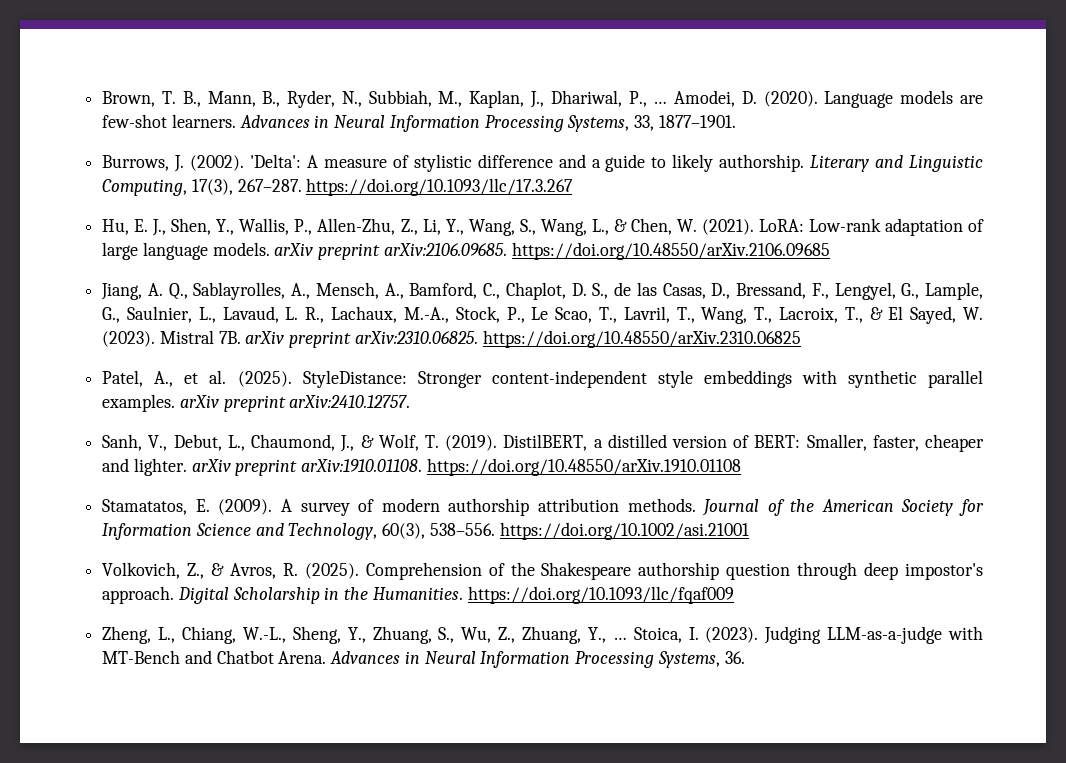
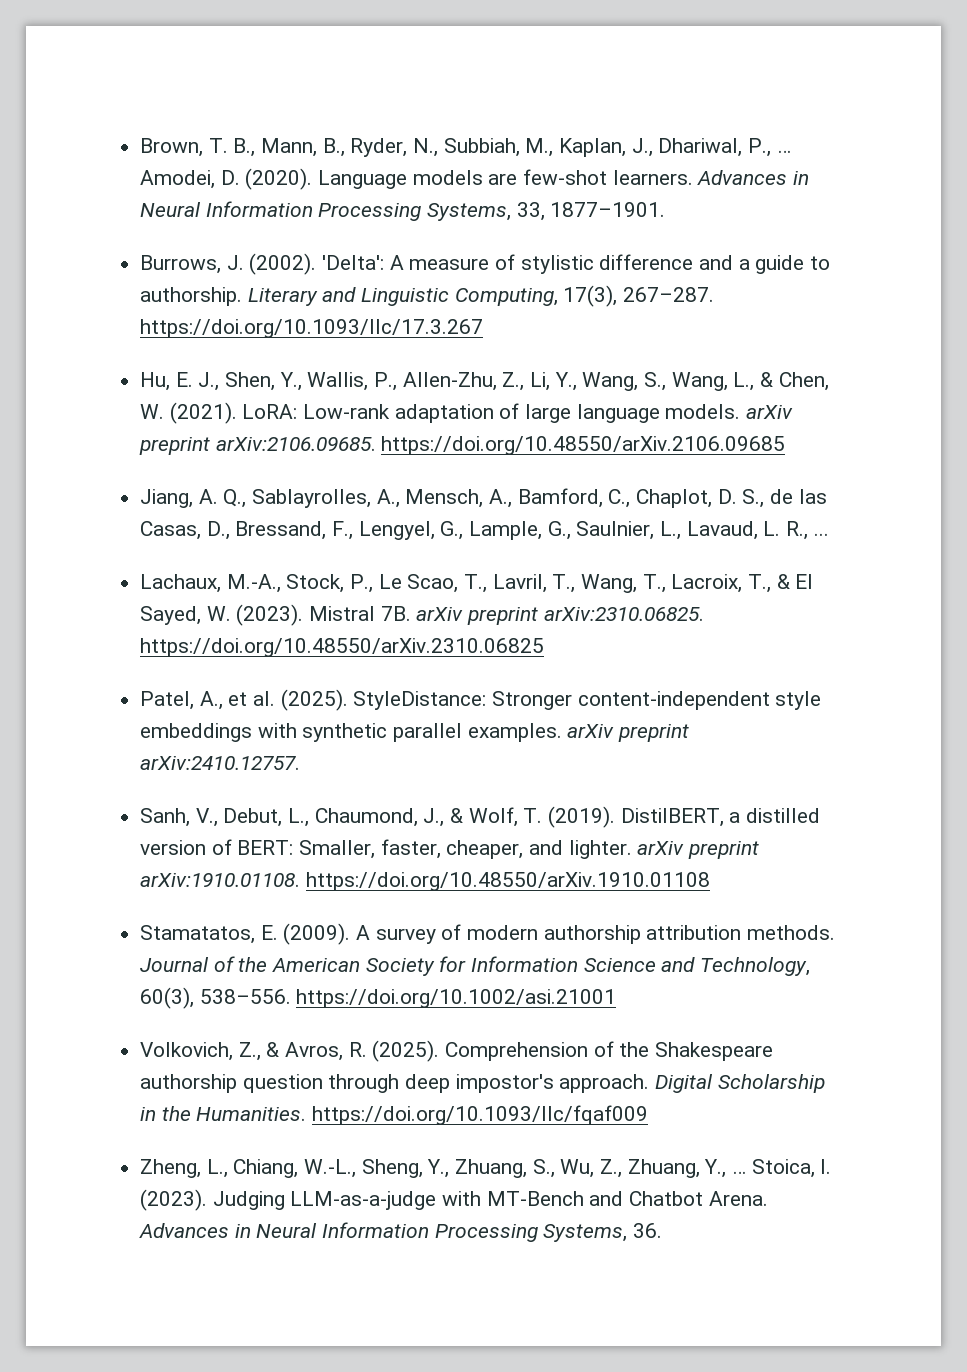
- 'Delta': A measure of stylistic difference and a guide to likely authorship.
+ 'Delta': A measure of stylistic difference and a guide to authorship.
- Jiang, A. Q., Sablayrolles, A., Mensch, A., Bamford, C., Chaplot, D. S., de las Casas, D., Bressand, F., Lengyel, G., Lample, G., Saulnier, L., Lavaud, L. R., Lachaux, M.-A., Stock, P., Le Scao, T., Lavril, T., Wang, T., Lacroix, T., & El Sayed, W. (2023).
+ Jiang, A. Q., Sablayrolles, A., Mensch, A., Bamford, C., Chaplot, D. S., de las Casas, D., Bressand, F., Lengyel, G., Lample, G., Saulnier, L., Lavaud, L. R., ...
+ Lachaux, M.-A., Stock, P., Le Scao, T., Lavril, T., Wang, T., Lacroix, T., & El Sayed, W. (2023).
- DistilBERT, a distilled version of BERT: Smaller, faster, cheaper and lighter. arXiv preprint arXiv:1910.01108. https://doi.org/10.48550/arXiv.1910.01108
+ DistilBERT, a distilled version of BERT: Smaller, faster, cheaper, and lighter. arXiv preprint arXiv:1910.01108. https://doi.org/10.48550/arXiv.1910.01108

